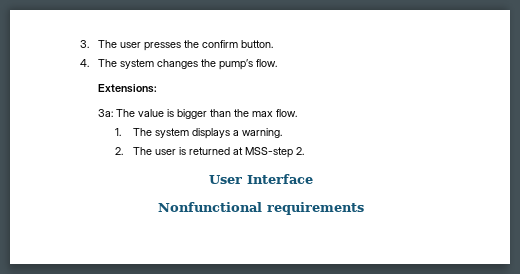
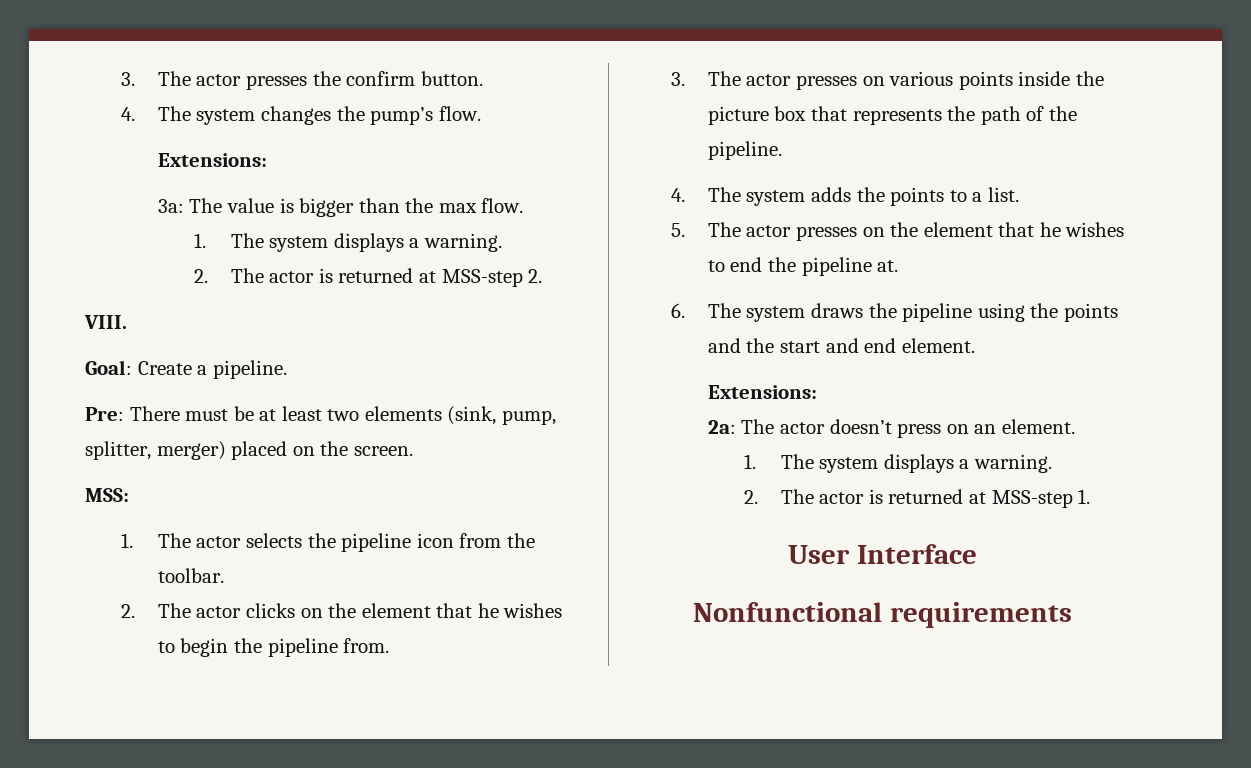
- 3. The user presses the confirm button.
+ 3. The actor presses the confirm button.
- 2. The user is returned at MSS-step 2.
+ 2. The actor is returned at MSS-step 2.
+ VIII.
+ Goal: Create a pipeline.
+ Pre: There must be at least two elements (sink, pump, splitter, merger) placed on the screen.
+ MSS:
+ 1. The actor selects the pipeline icon from the toolbar.
+ 2. The actor clicks on the element that he wishes to begin the pipeline from.
+ 3. The actor presses on various points inside the picture box that represents the path of the pipeline.
+ 4. The system adds the points to a list.
+ 5. The actor presses on the element that he wishes to end the pipeline at.
+ 6. The system draws the pipeline using the points and the start and end element.
+ Extensions:
+ 2a: The actor doesn’t press on an element.
+ 1. The system displays a warning.
+ 2. The actor is returned at MSS-step 1.

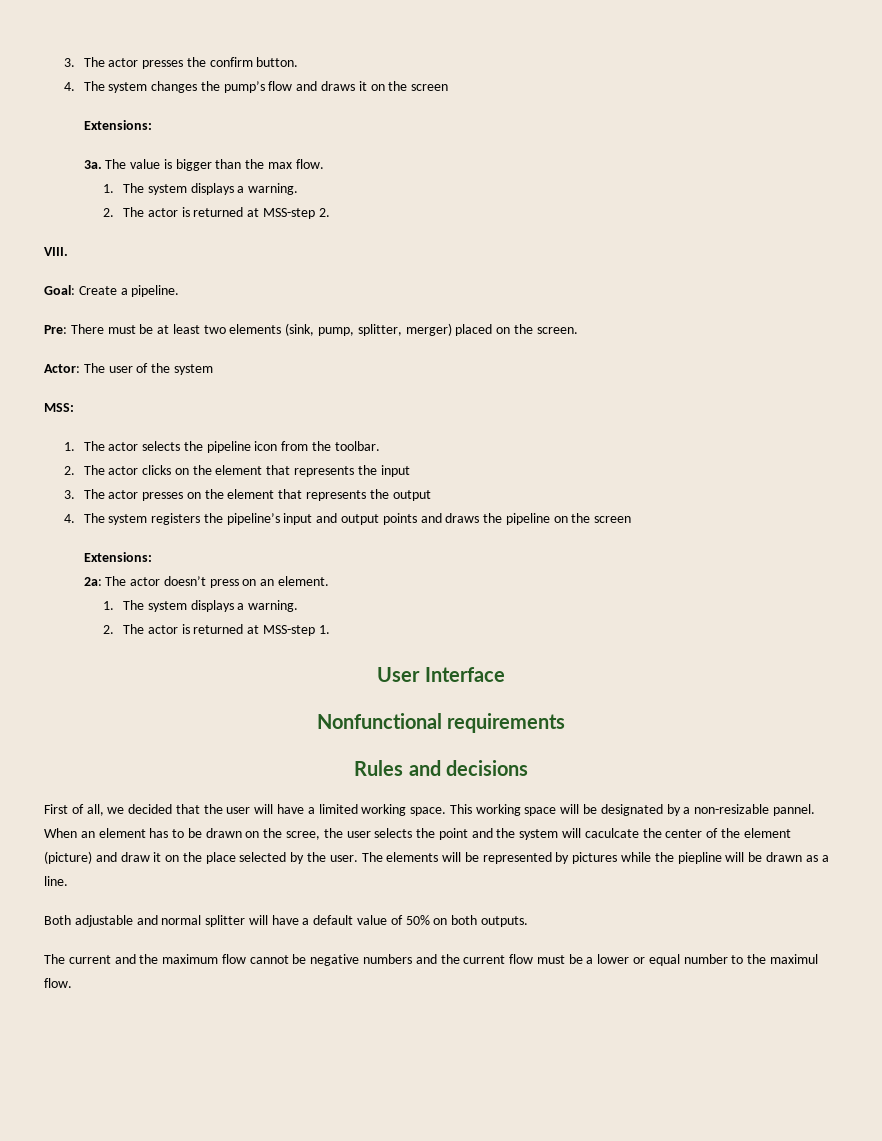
- 4. The system changes the pump’s flow.
+ 4. The system changes the pump’s flow and draws it on the screen
  Extensions:
- 3a: The value is bigger than the max flow.
+ 3a. The value is bigger than the max flow.
+ Actor: The user of the system
- 2. The actor clicks on the element that he wishes to begin the pipeline from.
- 3. The actor presses on various points inside the picture box that represents the path of the pipeline.
- 4. The system adds the points to a list.
- 5. The actor presses on the element that he wishes to end the pipeline at.
- 6. The system draws the pipeline using the points and the start and end element.
+ 2. The actor clicks on the element that represents the input
+ 3. The actor presses on the element that represents the output
+ 4. The system registers the pipeline’s input and output points and draws the pipeline on the screen
+ Rules and decisions
+ First of all, we decided that the user will have a limited working space. This working space will be designated by a non-resizable pannel. When an element has to be drawn on the scree, the user selects the point and the system will caculcate the center of the element (picture) and draw it on the place selected by the user. The elements will be represented by pictures while the piepline will be drawn as a line.
+ Both adjustable and normal splitter will have a default value of 50% on both outputs.
+ The current and the maximum flow cannot be negative numbers and the current flow must be a lower or equal number to the maximul flow.

